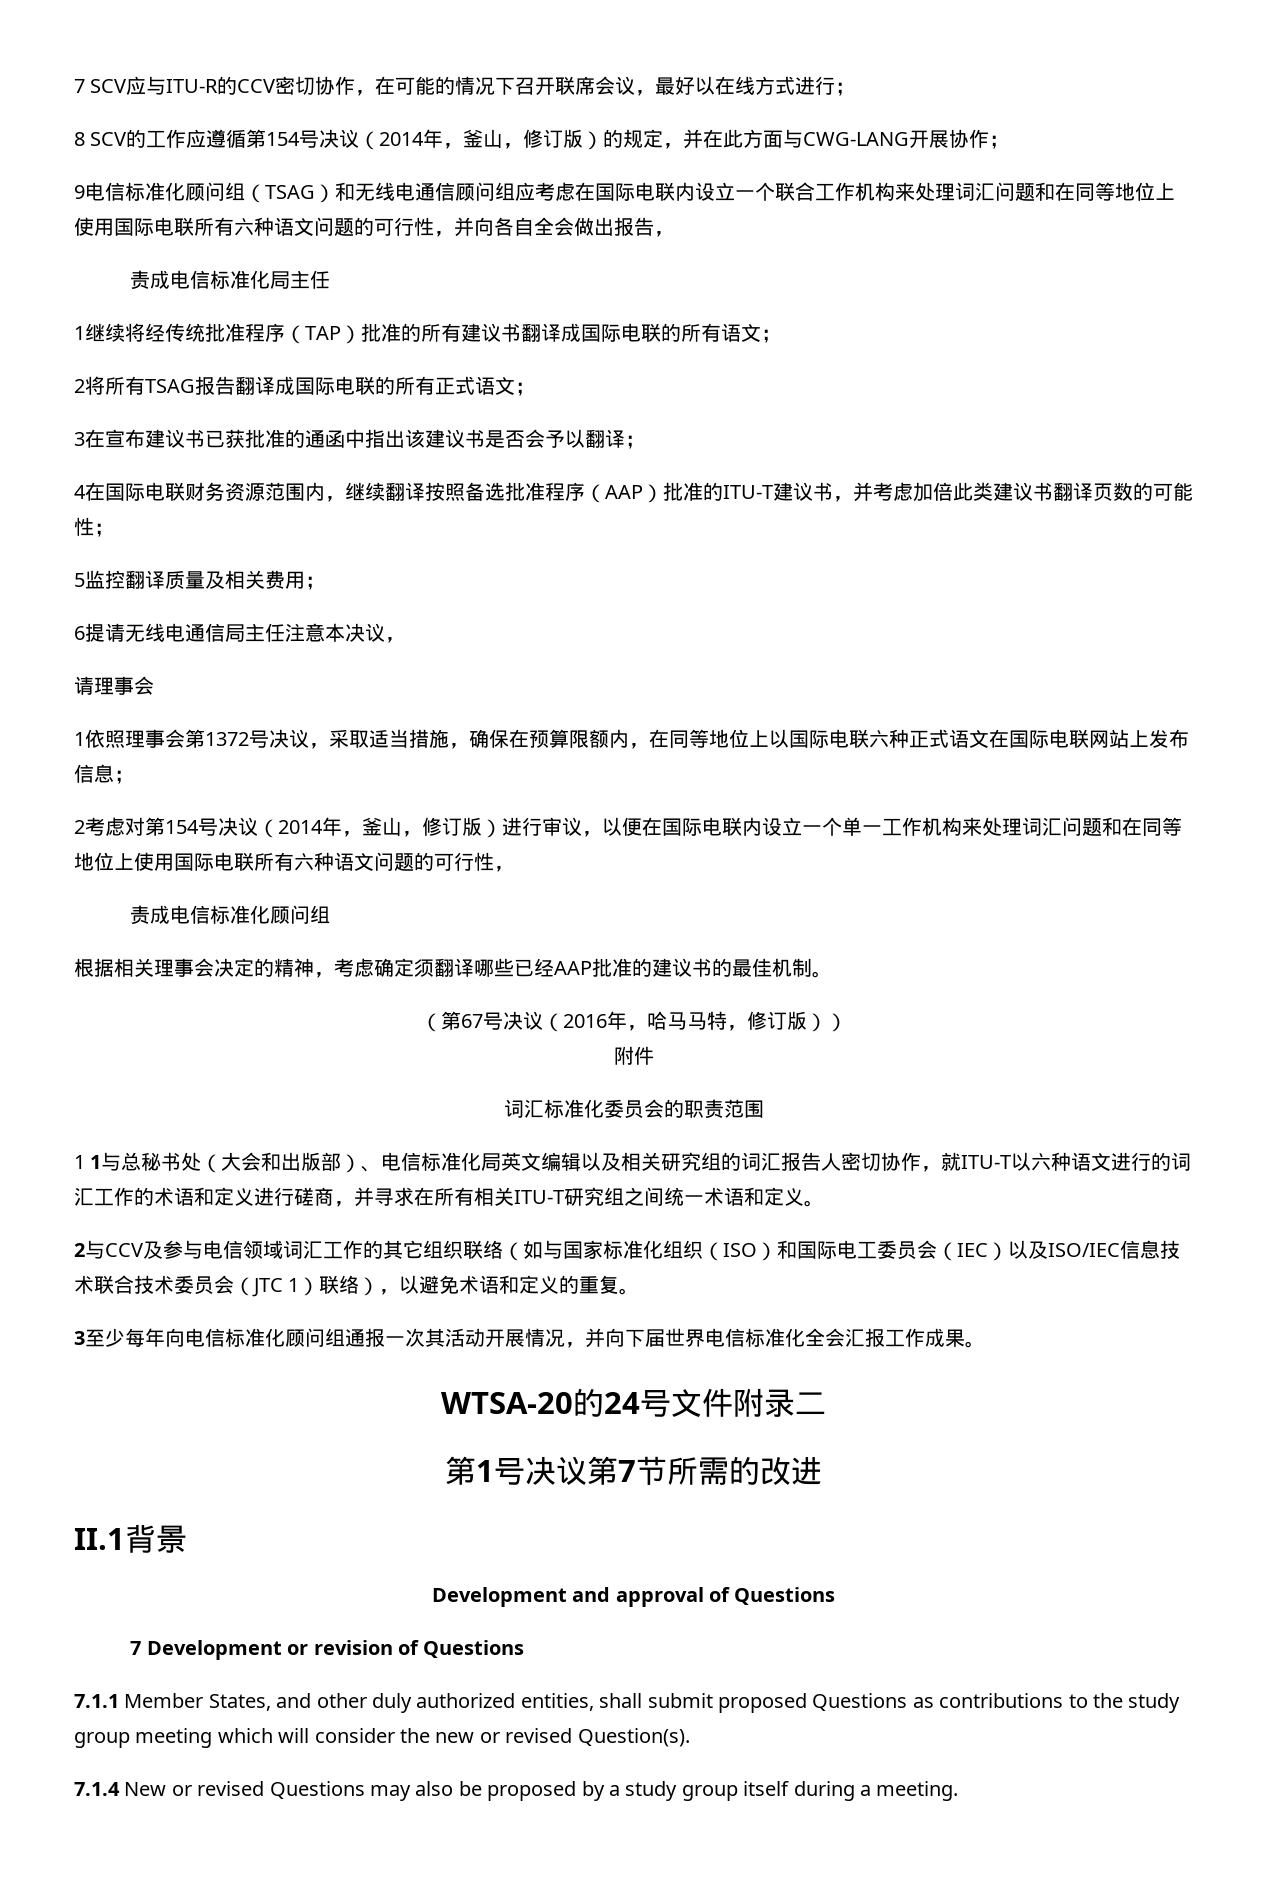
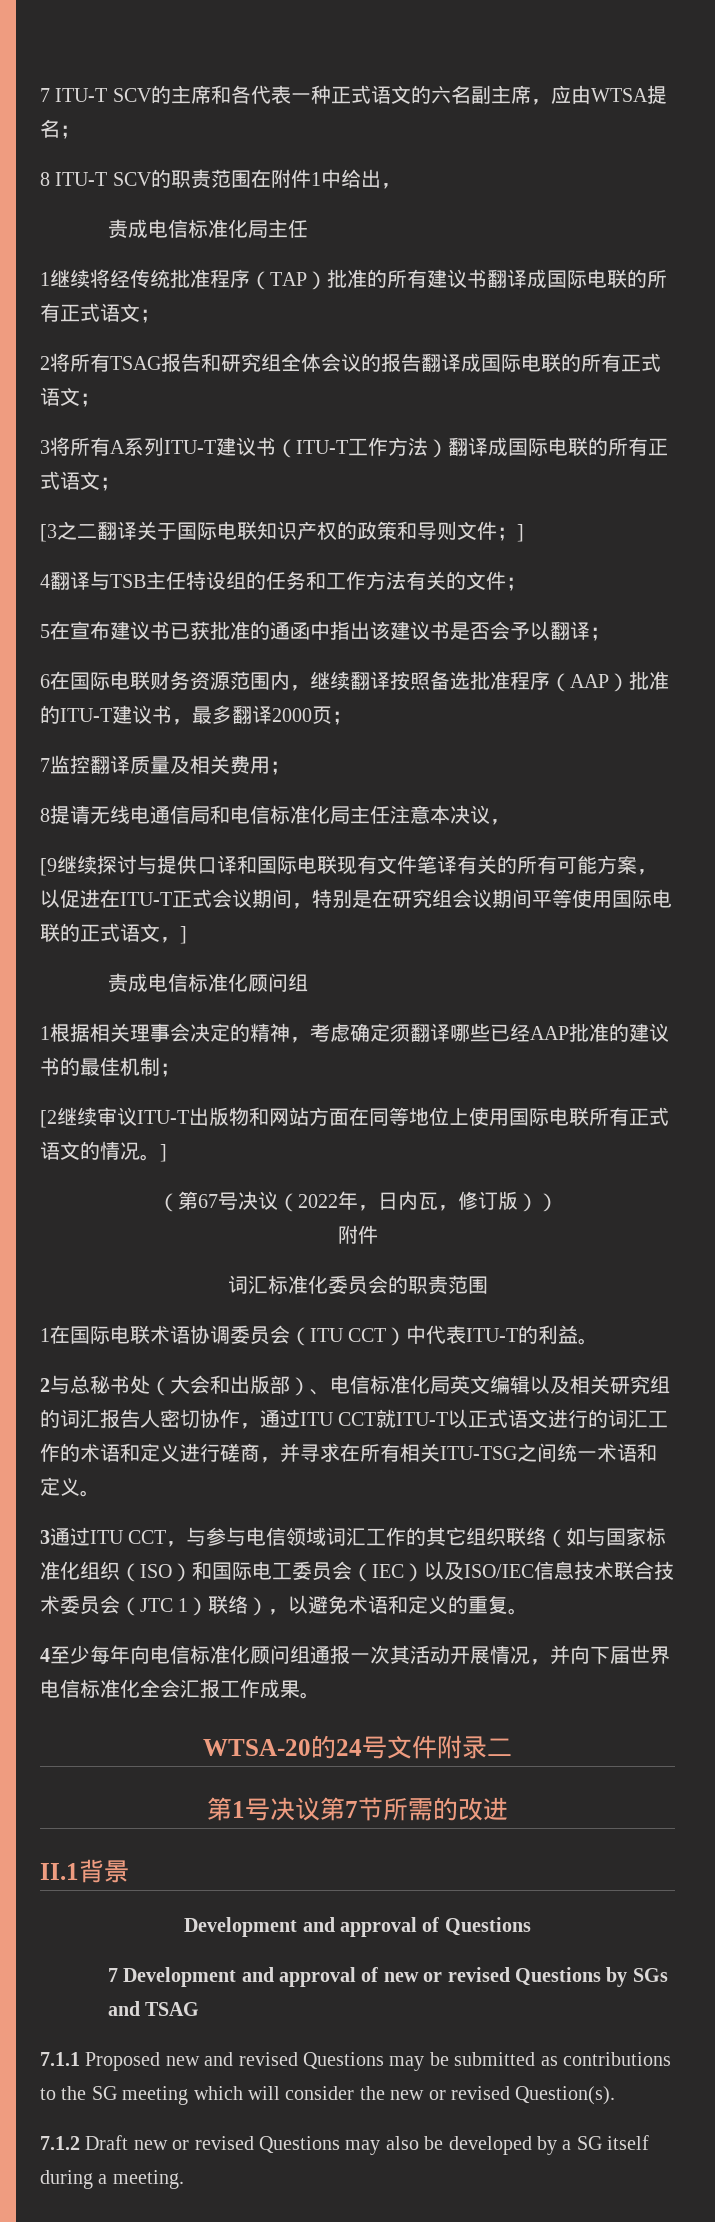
- 7 SCV应与ITU-R的CCV密切协作，在可能的情况下召开联席会议，最好以在线方式进行；
- 8 SCV的工作应遵循第154号决议（2014年，釜山，修订版）的规定，并在此方面与CWG-LANG开展协作；
- 9电信标准化顾问组（TSAG）和无线电通信顾问组应考虑在国际电联内设立一个联合工作机构来处理词汇问题和在同等地位上使用国际电联所有六种语文问题的可行性，并向各自全会做出报告，
+ 7 ITU-T SCV的主席和各代表一种正式语文的六名副主席，应由WTSA提名；
+ 8 ITU-T SCV的职责范围在附件1中给出，
- 1继续将经传统批准程序（TAP）批准的所有建议书翻译成国际电联的所有语文；
+ 1继续将经传统批准程序（TAP）批准的所有建议书翻译成国际电联的所有正式语文；
- 2将所有TSAG报告翻译成国际电联的所有正式语文；
+ 2将所有TSAG报告和研究组全体会议的报告翻译成国际电联的所有正式语文；
- 3在宣布建议书已获批准的通函中指出该建议书是否会予以翻译；
+ 3将所有A系列ITU-T建议书（ITU-T工作方法）翻译成国际电联的所有正式语文；
+ [3之二翻译关于国际电联知识产权的政策和导则文件；]
+ 4翻译与TSB主任特设组的任务和工作方法有关的文件；
+ 5在宣布建议书已获批准的通函中指出该建议书是否会予以翻译；
- 4在国际电联财务资源范围内，继续翻译按照备选批准程序（AAP）批准的ITU-T建议书，并考虑加倍此类建议书翻译页数的可能性；
- 5监控翻译质量及相关费用；
+ 6在国际电联财务资源范围内，继续翻译按照备选批准程序（AAP）批准的ITU-T建议书，最多翻译2000页；
+ 7监控翻译质量及相关费用；
- 6提请无线电通信局主任注意本决议，
+ 8提请无线电通信局和电信标准化局主任注意本决议，
- 请理事会
- 1依照理事会第1372号决议，采取适当措施，确保在预算限额内，在同等地位上以国际电联六种正式语文在国际电联网站上发布信息；
- 2考虑对第154号决议（2014年，釜山，修订版）进行审议，以便在国际电联内设立一个单一工作机构来处理词汇问题和在同等地位上使用国际电联所有六种语文问题的可行性，
+ [9继续探讨与提供口译和国际电联现有文件笔译有关的所有可能方案，以促进在ITU-T正式会议期间，特别是在研究组会议期间平等使用国际电联的正式语文，]
- 根据相关理事会决定的精神，考虑确定须翻译哪些已经AAP批准的建议书的最佳机制。
+ 1根据相关理事会决定的精神，考虑确定须翻译哪些已经AAP批准的建议书的最佳机制；
+ [2继续审议ITU-T出版物和网站方面在同等地位上使用国际电联所有正式语文的情况。]
- （第67号决议（2016年，哈马马特，修订版））
+ （第67号决议（2022年，日内瓦，修订版））
- 1 1与总秘书处（大会和出版部）、电信标准化局英文编辑以及相关研究组的词汇报告人密切协作，就ITU-T以六种语文进行的词汇工作的术语和定义进行磋商，并寻求在所有相关ITU-T研究组之间统一术语和定义。
+ 1在国际电联术语协调委员会（ITU CCT）中代表ITU-T的利益。
+ 2与总秘书处（大会和出版部）、电信标准化局英文编辑以及相关研究组的词汇报告人密切协作，通过ITU CCT就ITU-T以正式语文进行的词汇工作的术语和定义进行磋商，并寻求在所有相关ITU-TSG之间统一术语和定义。
- 2与CCV及参与电信领域词汇工作的其它组织联络（如与国家标准化组织（ISO）和国际电工委员会（IEC）以及ISO/IEC信息技术联合技术委员会（JTC 1）联络），以避免术语和定义的重复。
+ 3通过ITU CCT，与参与电信领域词汇工作的其它组织联络（如与国家标准化组织（ISO）和国际电工委员会（IEC）以及ISO/IEC信息技术联合技术委员会（JTC 1）联络），以避免术语和定义的重复。
- 3至少每年向电信标准化顾问组通报一次其活动开展情况，并向下届世界电信标准化全会汇报工作成果。
+ 4至少每年向电信标准化顾问组通报一次其活动开展情况，并向下届世界电信标准化全会汇报工作成果。
- 7 Development or revision of Questions
- 7.1.1 Member States, and other duly authorized entities, shall submit proposed Questions as contributions to the study group meeting which will consider the new or revised Question(s).
+ 7 Development and approval of new or revised Questions by SGs and TSAG
+ 7.1.1 Proposed new and revised Questions may be submitted as contributions to the SG meeting which will consider the new or revised Question(s).
- 7.1.4 New or revised Questions may also be proposed by a study group itself during a meeting.
+ 7.1.2 Draft new or revised Questions may also be developed by a SG itself during a meeting.

